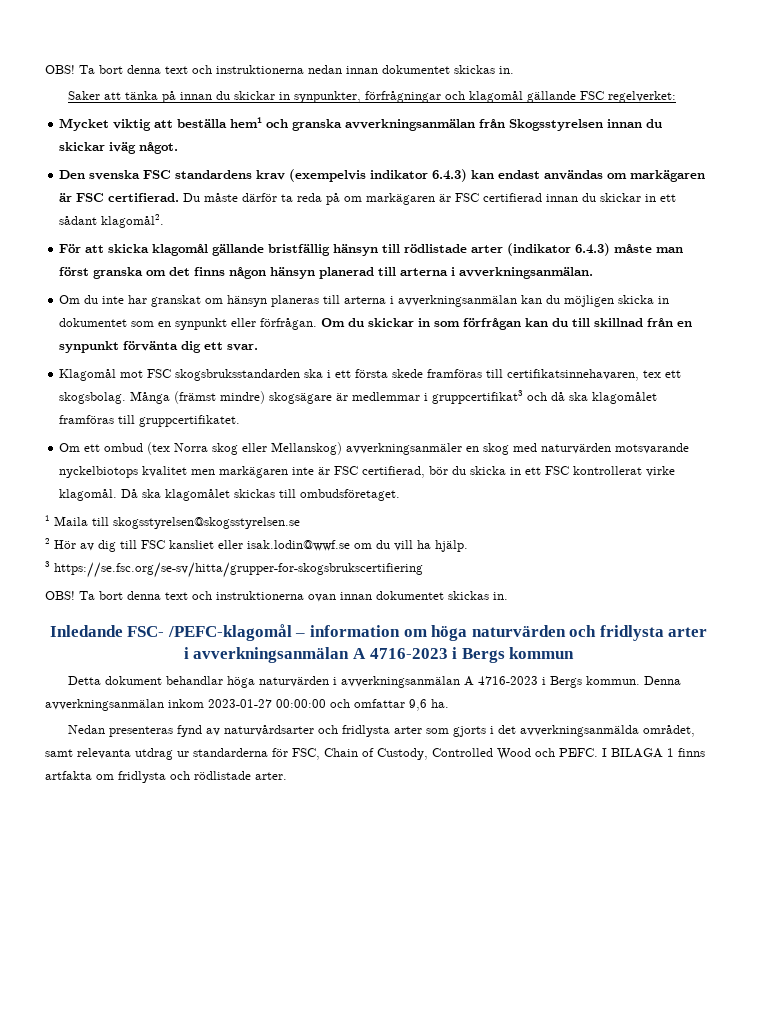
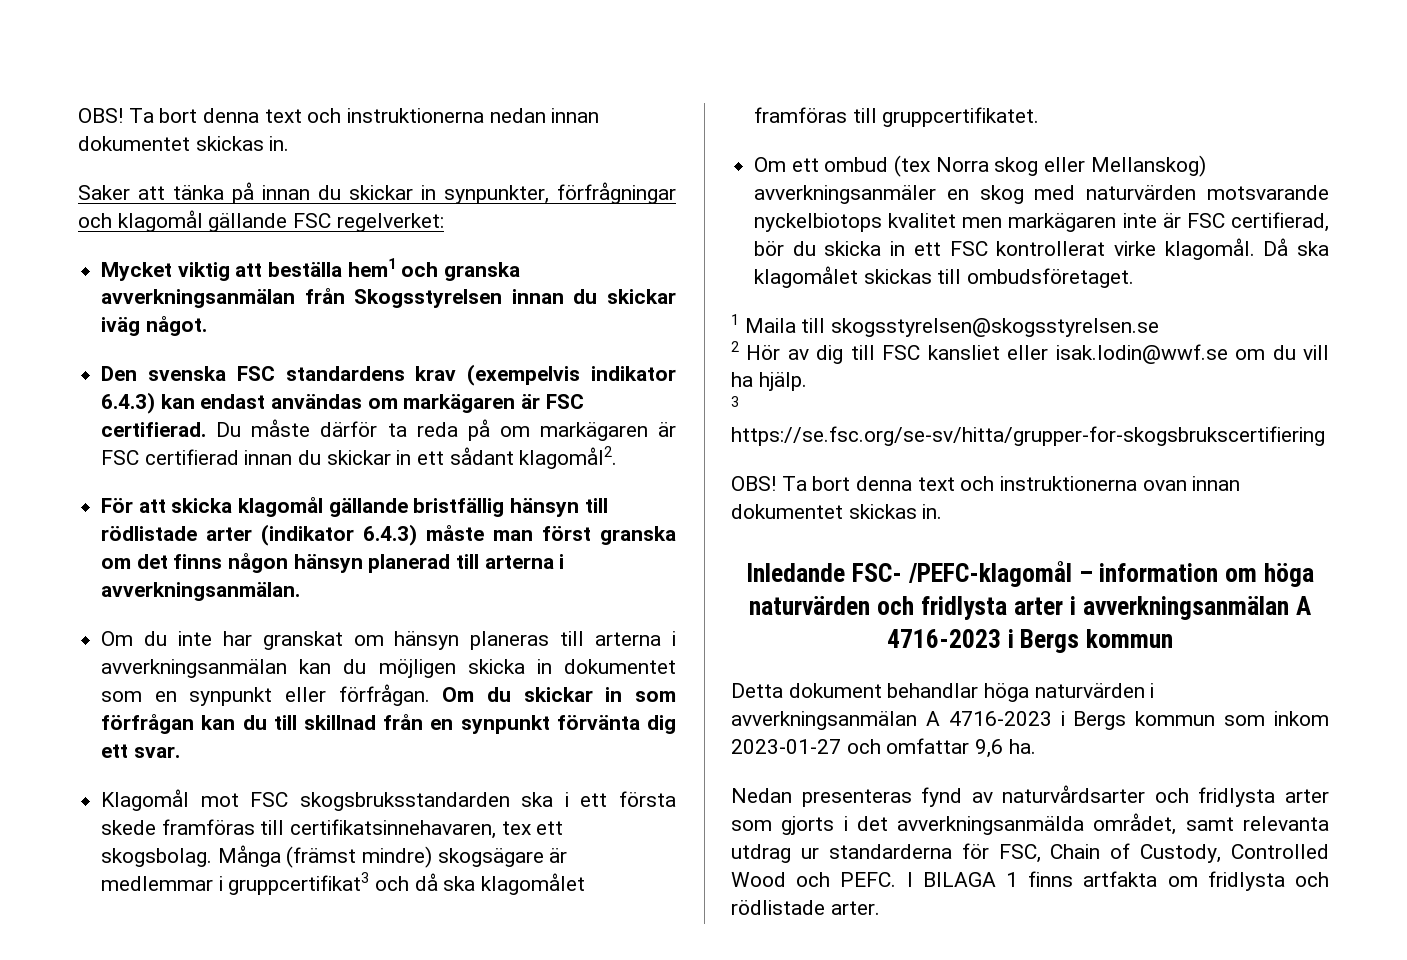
- Detta dokument behandlar höga naturvärden i avverkningsanmälan A 4716-2023 i Bergs kommun. Denna avverkningsanmälan inkom 2023-01-27 00:00:00 och omfattar 9,6 ha.
+ Detta dokument behandlar höga naturvärden i avverkningsanmälan A 4716-2023 i Bergs kommun som inkom 2023-01-27 och omfattar 9,6 ha.

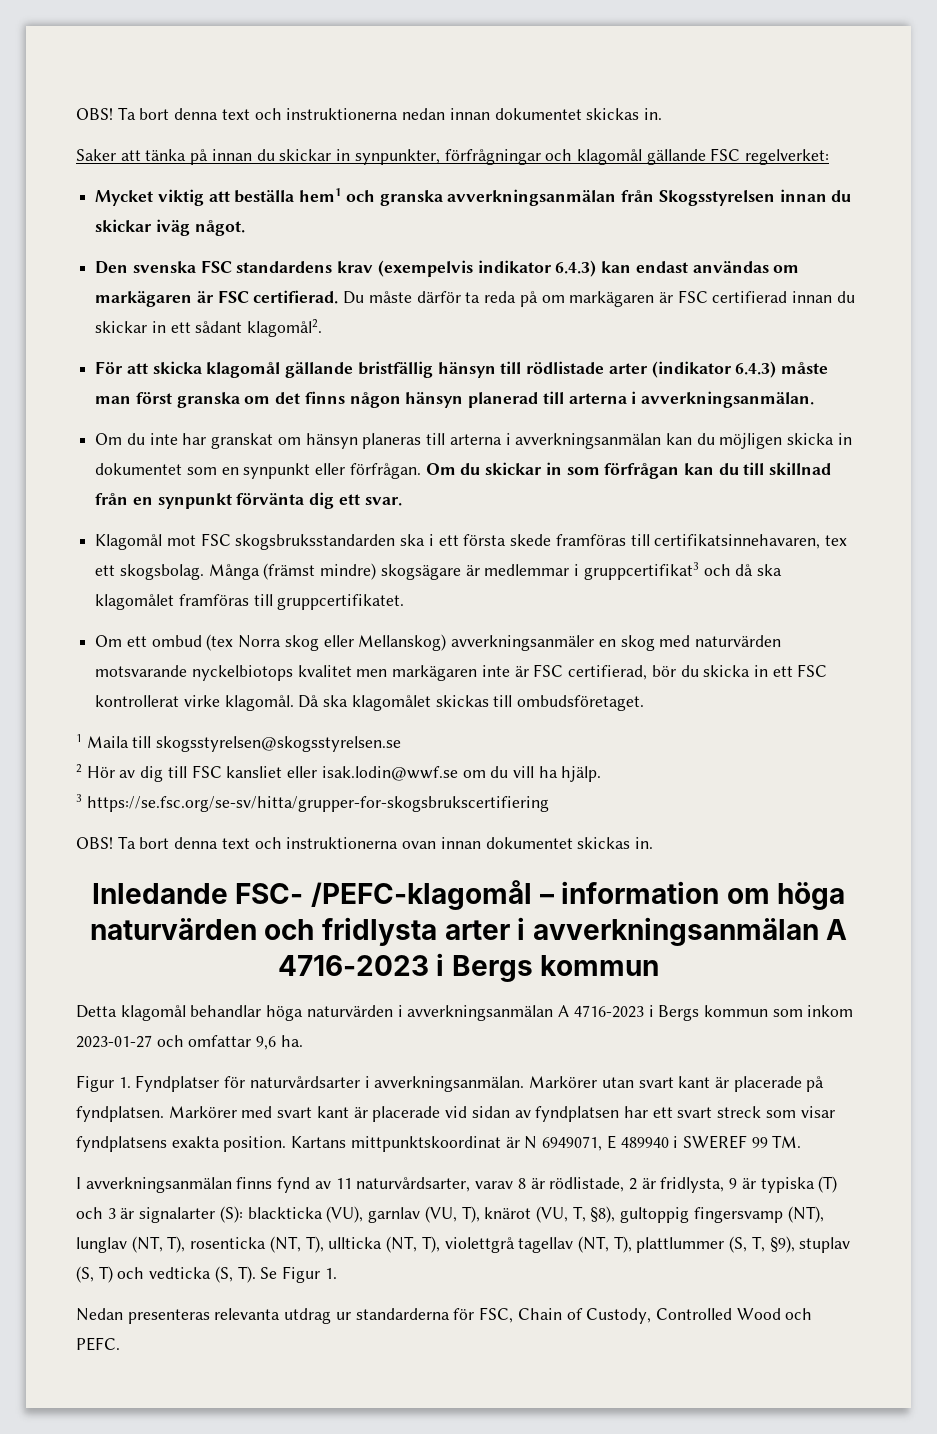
- Detta dokument behandlar höga naturvärden i avverkningsanmälan A 4716-2023 i Bergs kommun som inkom 2023-01-27 och omfattar 9,6 ha.
+ Detta klagomål behandlar höga naturvärden i avverkningsanmälan A 4716-2023 i Bergs kommun som inkom 2023-01-27 och omfattar 9,6 ha.
- Nedan presenteras fynd av naturvårdsarter och fridlysta arter som gjorts i det avverkningsanmälda området, samt relevanta utdrag ur standarderna för FSC, Chain of Custody, Controlled Wood och PEFC. I BILAGA 1 finns artfakta om fridlysta och rödlistade arter.
+ Figur 1. Fyndplatser för naturvårdsarter i avverkningsanmälan. Markörer utan svart kant är placerade på fyndplatsen. Markörer med svart kant är placerade vid sidan av fyndplatsen har ett svart streck som visar fyndplatsens exakta position. Kartans mittpunktskoordinat är N 6949071, E 489940 i SWEREF 99 TM.
+ I avverkningsanmälan finns fynd av 11 naturvårdsarter, varav 8 är rödlistade, 2 är fridlysta, 9 är typiska (T) och 3 är signalarter (S): blackticka (VU), garnlav (VU, T), knärot (VU, T, §8), gultoppig fingersvamp (NT), lunglav (NT, T), rosenticka (NT, T), ullticka (NT, T), violettgrå tagellav (NT, T), plattlummer (S, T, §9), stuplav (S, T) och vedticka (S, T). Se Figur 1.
+ Nedan presenteras relevanta utdrag ur standarderna för FSC, Chain of Custody, Controlled Wood och PEFC.

